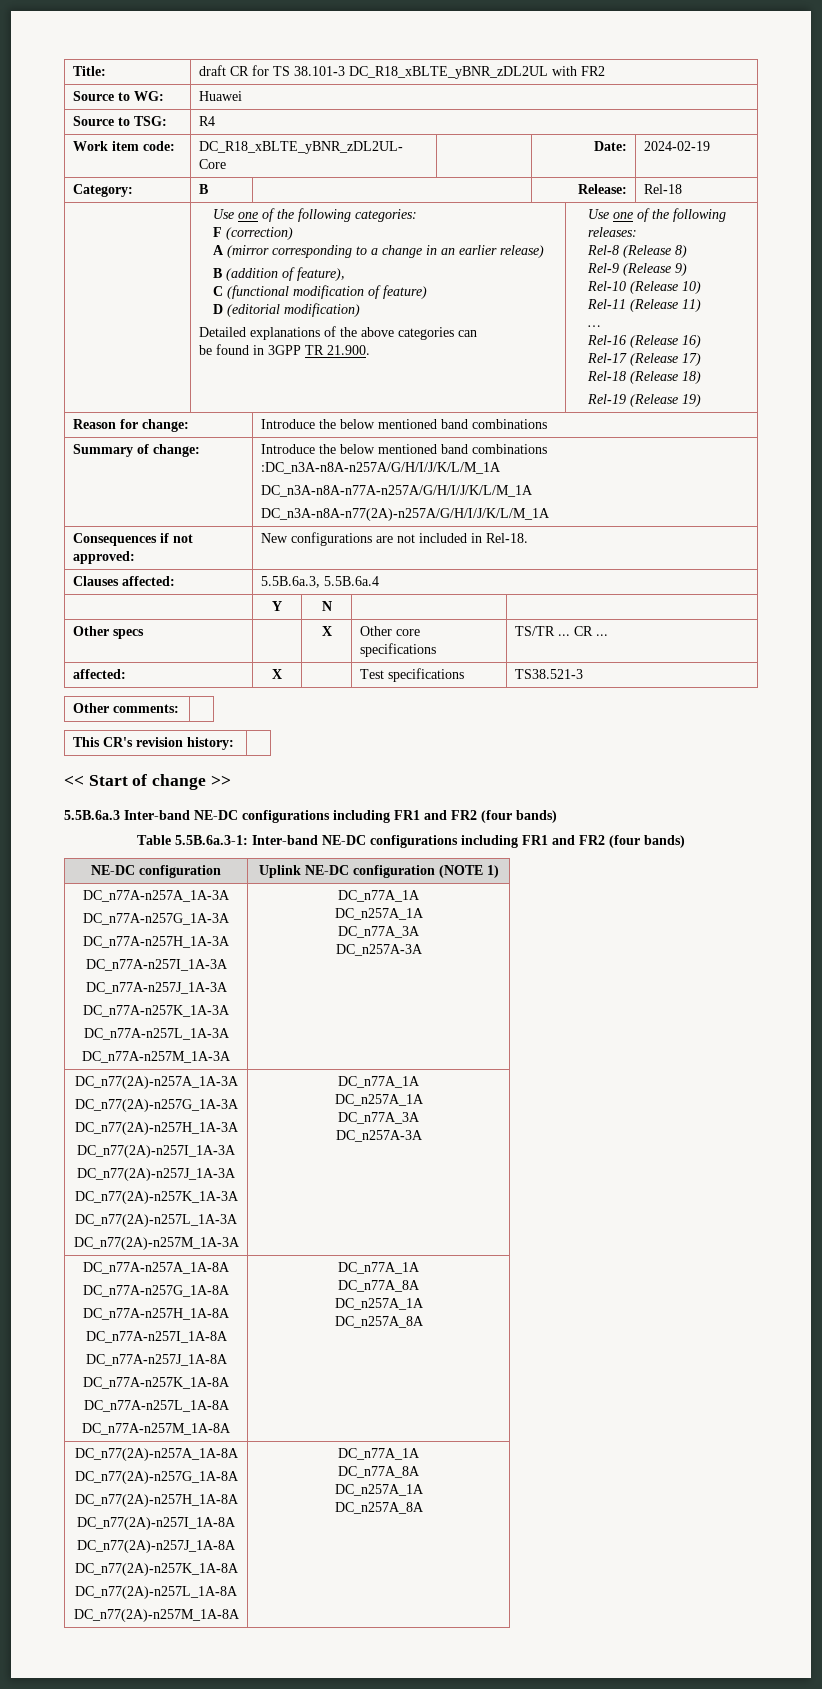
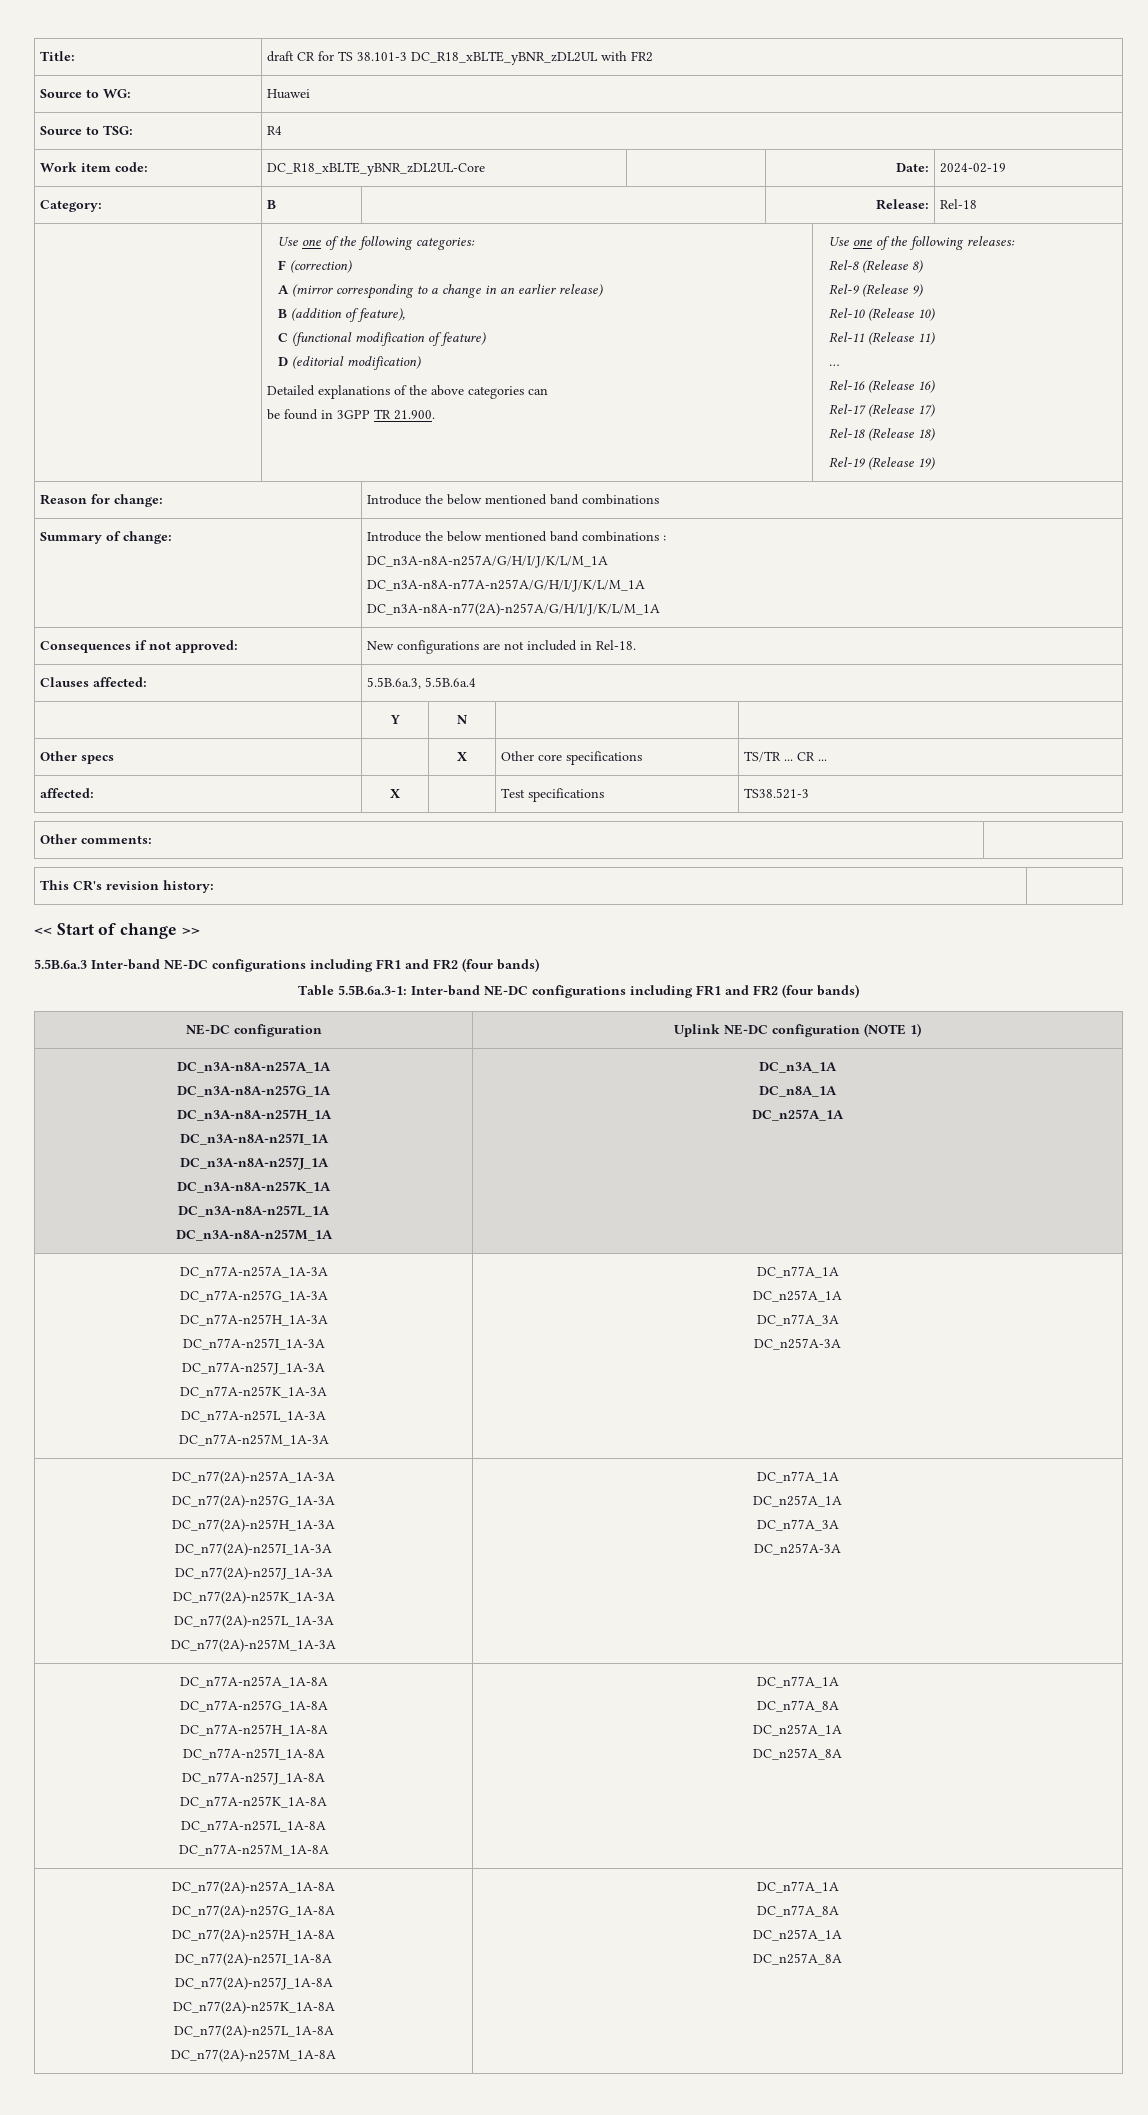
- Summary of change: | Introduce the below mentioned band combinations :DC_n3A-n8A-n257A/G/H/I/J/K/L/M_1A
+ Summary of change: | Introduce the below mentioned band combinations :
+ DC_n3A-n8A-n257A/G/H/I/J/K/L/M_1A
+ DC_n3A-n8A-n257A_1A
+ DC_n3A-n8A-n257G_1A
+ DC_n3A-n8A-n257H_1A
+ DC_n3A-n8A-n257I_1A
+ DC_n3A-n8A-n257J_1A
+ DC_n3A-n8A-n257K_1A
+ DC_n3A-n8A-n257L_1A
+ DC_n3A-n8A-n257M_1A | DC_n3A_1A
+ DC_n8A_1A
+ DC_n257A_1A

